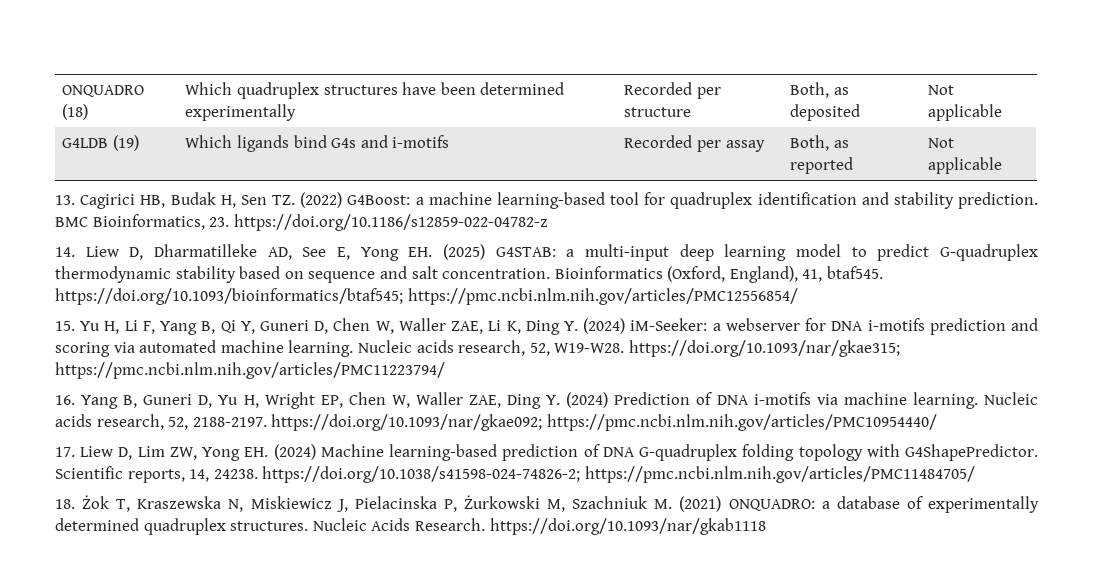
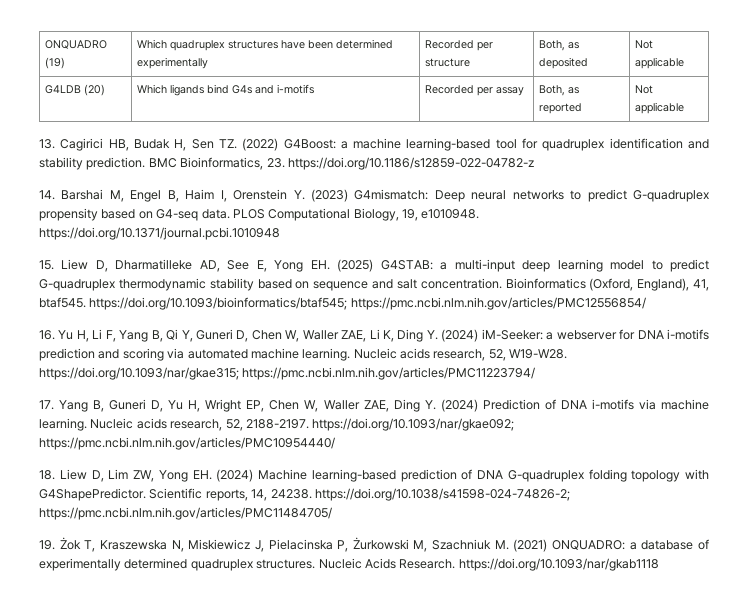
- ONQUADRO (18) | Which quadruplex structures have been determined experimentally | Recorded per structure | Both, as deposited | Not applicable
+ ONQUADRO (19) | Which quadruplex structures have been determined experimentally | Recorded per structure | Both, as deposited | Not applicable
- G4LDB (19) | Which ligands bind G4s and i-motifs | Recorded per assay | Both, as reported | Not applicable
+ G4LDB (20) | Which ligands bind G4s and i-motifs | Recorded per assay | Both, as reported | Not applicable
- 14. Liew D, Dharmatilleke AD, See E, Yong EH. (2025) G4STAB: a multi-input deep learning model to predict G-quadruplex thermodynamic stability based on sequence and salt concentration.
+ 14. Barshai M, Engel B, Haim I, Orenstein Y. (2023) G4mismatch: Deep neural networks to predict G-quadruplex propensity based on G4-seq data. PLOS Computational Biology, 19, e1010948. https://doi.org/10.1371/journal.pcbi.1010948
+ 15. Liew D, Dharmatilleke AD, See E, Yong EH. (2025) G4STAB: a multi-input deep learning model to predict G-quadruplex thermodynamic stability based on sequence and salt concentration.
- 15. Yu H, Li F, Yang B, Qi Y, Guneri D, Chen W, Waller ZAE, Li K, Ding Y. (2024) iM-Seeker: a webserver for DNA i-motifs prediction and scoring via automated machine learning.
+ 16. Yu H, Li F, Yang B, Qi Y, Guneri D, Chen W, Waller ZAE, Li K, Ding Y. (2024) iM-Seeker: a webserver for DNA i-motifs prediction and scoring via automated machine learning.
- 16. Yang B, Guneri D, Yu H, Wright EP, Chen W, Waller ZAE, Ding Y. (2024) Prediction of DNA i-motifs via machine learning.
+ 17. Yang B, Guneri D, Yu H, Wright EP, Chen W, Waller ZAE, Ding Y. (2024) Prediction of DNA i-motifs via machine learning.
- 17. Liew D, Lim ZW, Yong EH. (2024) Machine learning-based prediction of DNA G-quadruplex folding topology with G4ShapePredictor.
+ 18. Liew D, Lim ZW, Yong EH. (2024) Machine learning-based prediction of DNA G-quadruplex folding topology with G4ShapePredictor.
- 18. Żok T, Kraszewska N, Miskiewicz J, Pielacinska P, Żurkowski M, Szachniuk M. (2021) ONQUADRO: a database of experimentally determined quadruplex structures.
+ 19. Żok T, Kraszewska N, Miskiewicz J, Pielacinska P, Żurkowski M, Szachniuk M. (2021) ONQUADRO: a database of experimentally determined quadruplex structures.

